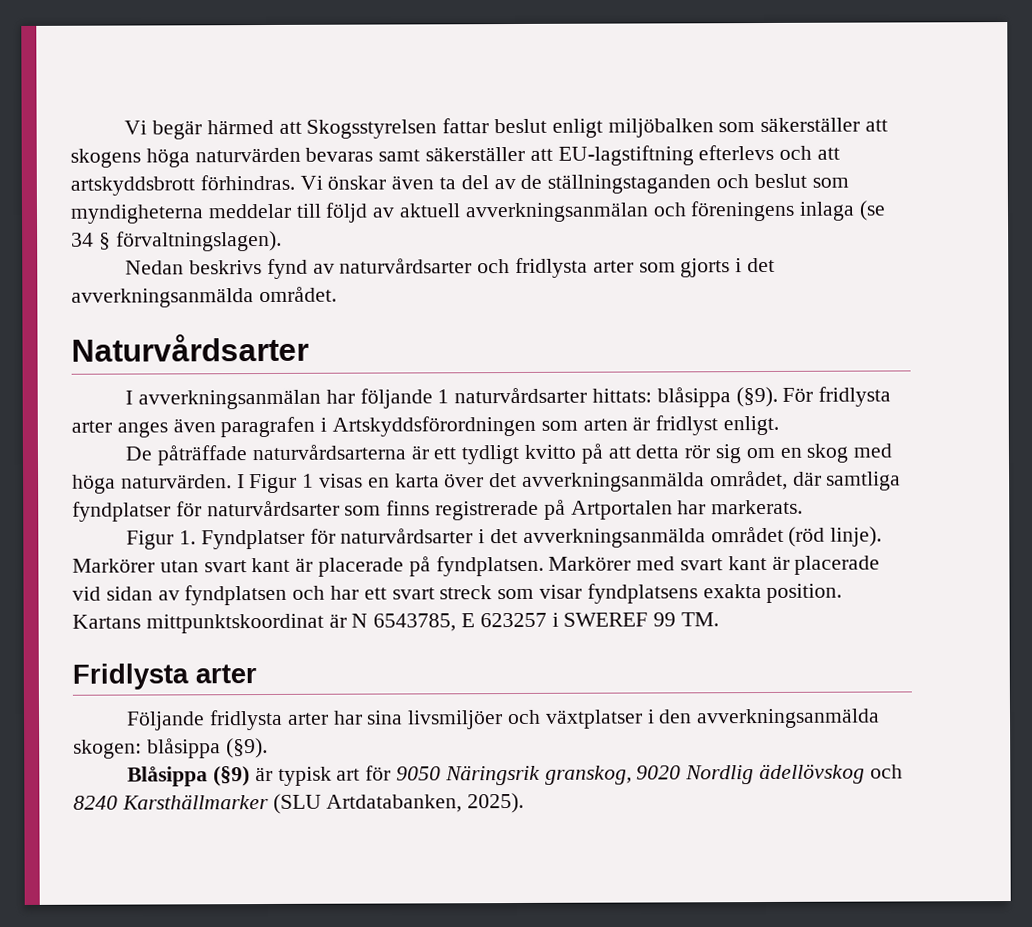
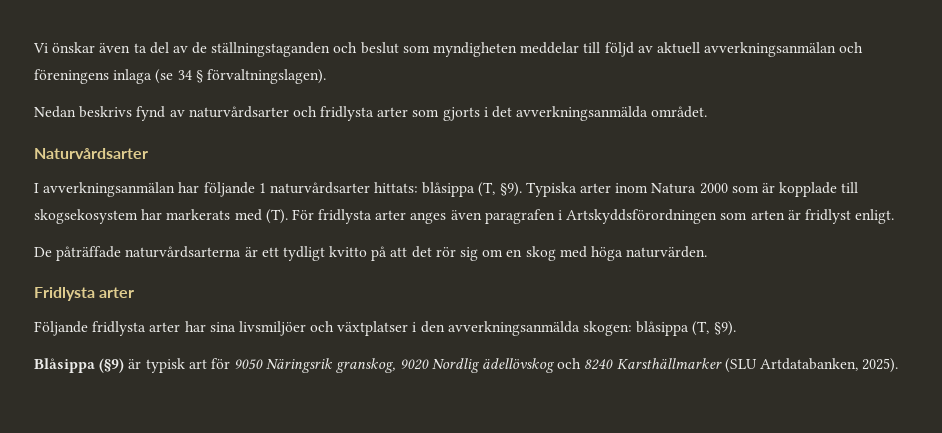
- Vi begär härmed att Skogsstyrelsen fattar beslut enligt miljöbalken som säkerställer att skogens höga naturvärden bevaras samt säkerställer att EU-lagstiftning efterlevs och att artskyddsbrott förhindras. Vi önskar även ta del av de ställningstaganden och beslut som myndigheterna meddelar till följd av aktuell avverkningsanmälan och föreningens inlaga (se 34 § förvaltningslagen).
+ Vi önskar även ta del av de ställningstaganden och beslut som myndigheten meddelar till följd av aktuell avverkningsanmälan och föreningens inlaga (se 34 § förvaltningslagen).
- I avverkningsanmälan har följande 1 naturvårdsarter hittats: blåsippa (§9). För fridlysta arter anges även paragrafen i Artskyddsförordningen som arten är fridlyst enligt.
+ I avverkningsanmälan har följande 1 naturvårdsarter hittats: blåsippa (T, §9). Typiska arter inom Natura 2000 som är kopplade till skogsekosystem har markerats med (T). För fridlysta arter anges även paragrafen i Artskyddsförordningen som arten är fridlyst enligt.
- De påträffade naturvårdsarterna är ett tydligt kvitto på att detta rör sig om en skog med höga naturvärden. I Figur 1 visas en karta över det avverkningsanmälda området, där samtliga fyndplatser för naturvårdsarter som finns registrerade på Artportalen har markerats.
- Figur 1. Fyndplatser för naturvårdsarter i det avverkningsanmälda området (röd linje). Markörer utan svart kant är placerade på fyndplatsen. Markörer med svart kant är placerade vid sidan av fyndplatsen och har ett svart streck som visar fyndplatsens exakta position. Kartans mittpunktskoordinat är N 6543785, E 623257 i SWEREF 99 TM.
+ De påträffade naturvårdsarterna är ett tydligt kvitto på att det rör sig om en skog med höga naturvärden.
- Följande fridlysta arter har sina livsmiljöer och växtplatser i den avverkningsanmälda skogen: blåsippa (§9).
+ Följande fridlysta arter har sina livsmiljöer och växtplatser i den avverkningsanmälda skogen: blåsippa (T, §9).

